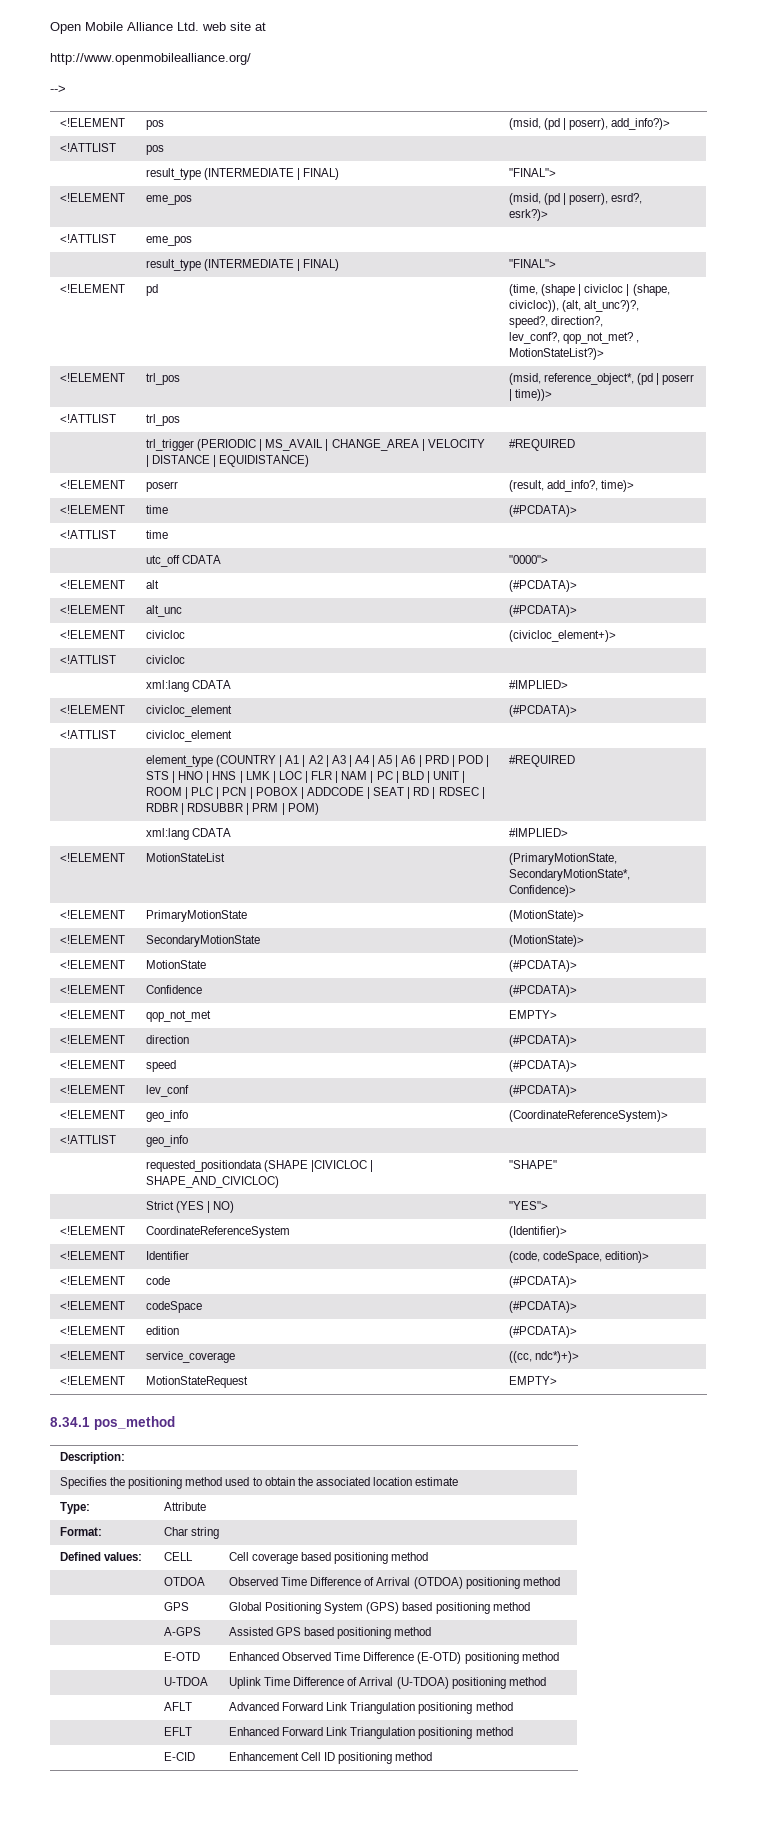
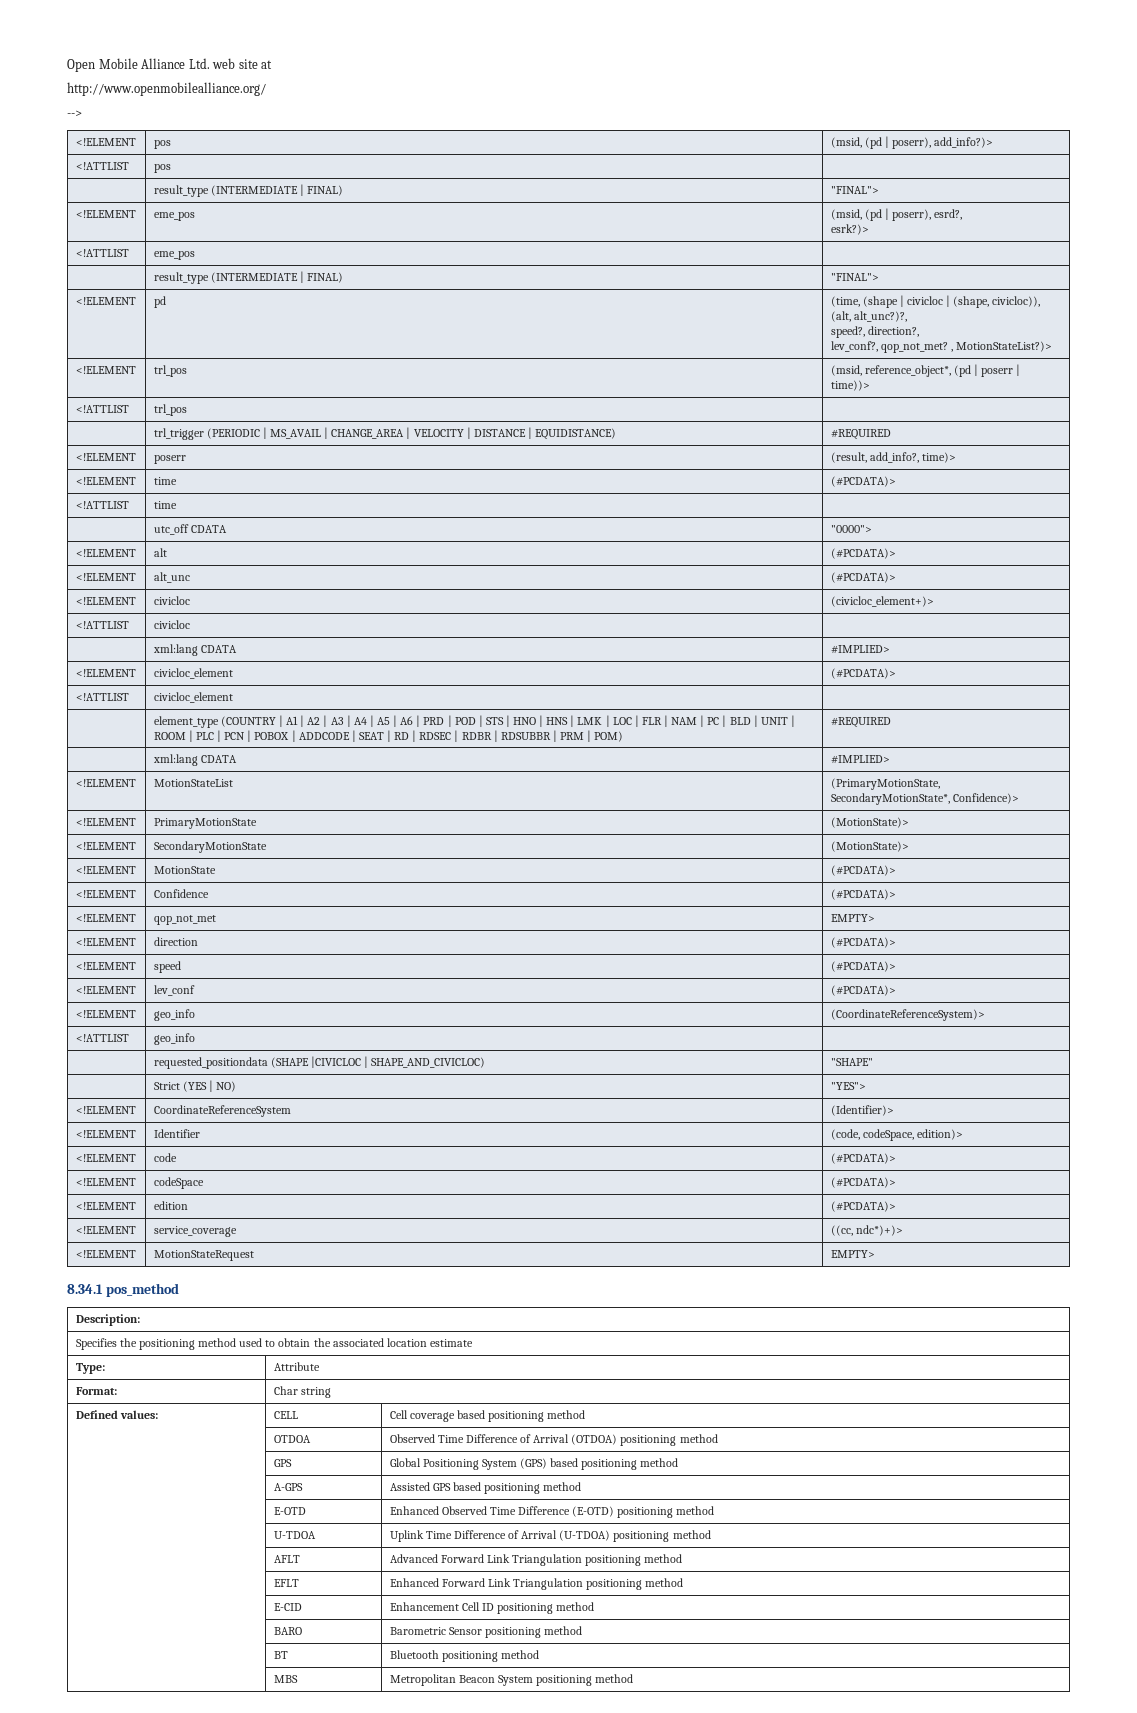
+ | BARO | Barometric Sensor positioning method
+ | BT | Bluetooth positioning method
+ | MBS | Metropolitan Beacon System positioning method

